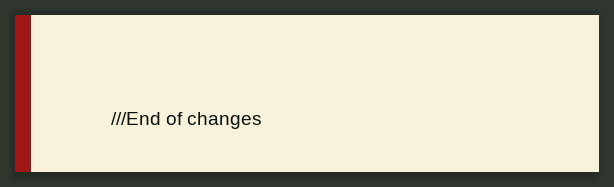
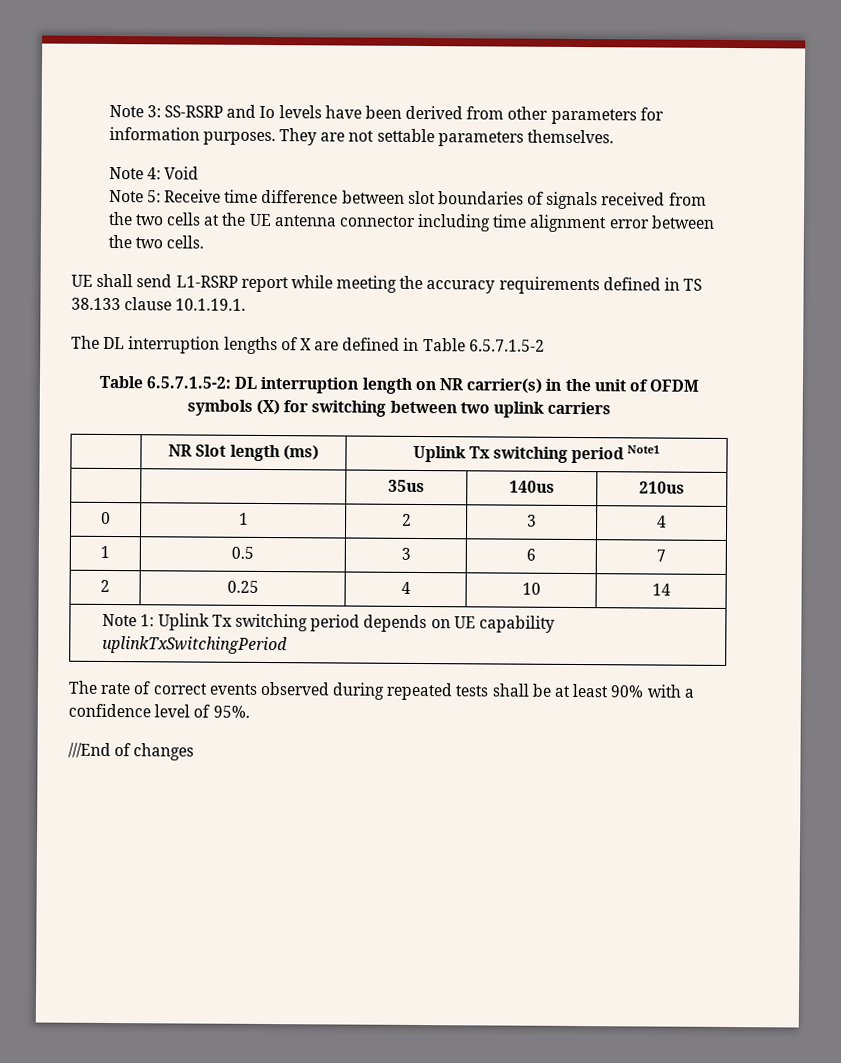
+ Note 3: SS-RSRP and Io levels have been derived from other parameters for information purposes. They are not settable parameters themselves.
+ Note 4: Void
+ Note 5: Receive time difference between slot boundaries of signals received from the two cells at the UE antenna connector including time alignment error between the two cells.
+ UE shall send L1-RSRP report while meeting the accuracy requirements defined in TS 38.133 clause 10.1.19.1.
+ The DL interruption lengths of X are defined in Table 6.5.7.1.5-2
+ Table 6.5.7.1.5-2: DL interruption length on NR carrier(s) in the unit of OFDM symbols (X) for switching between two uplink carriers
+ | NR Slot length (ms) | Uplink Tx switching period Note1
+ | | 35us | 140us | 210us
+ 0 | 1 | 2 | 3 | 4
+ 1 | 0.5 | 3 | 6 | 7
+ 2 | 0.25 | 4 | 10 | 14
+ Note 1: Uplink Tx switching period depends on UE capability uplinkTxSwitchingPeriod
+ The rate of correct events observed during repeated tests shall be at least 90% with a confidence level of 95%.

